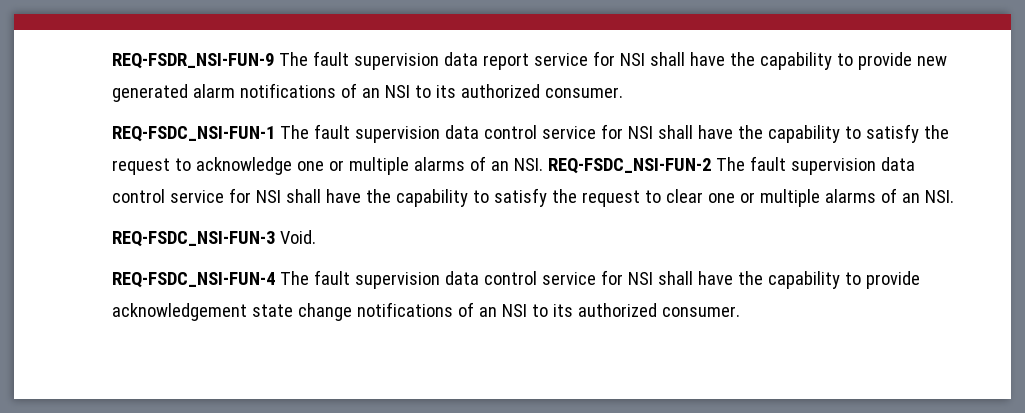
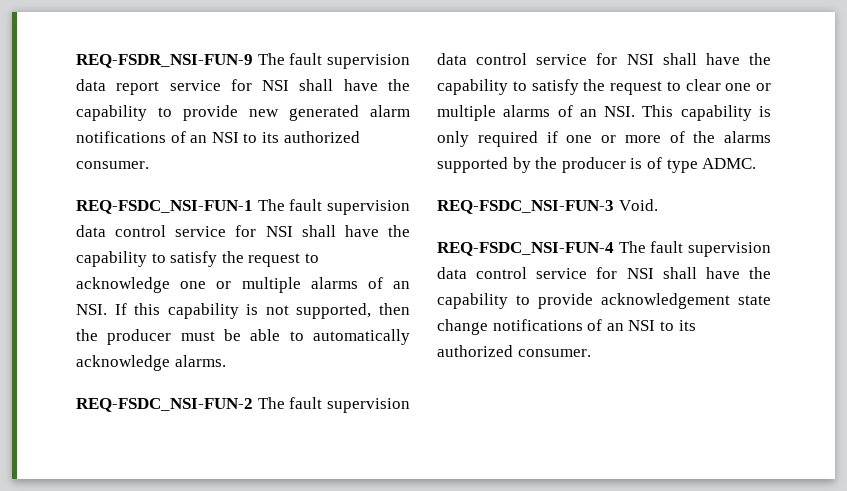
- REQ-FSDC_NSI-FUN-1 The fault supervision data control service for NSI shall have the capability to satisfy the request to acknowledge one or multiple alarms of an NSI. REQ-FSDC_NSI-FUN-2 The fault supervision data control service for NSI shall have the capability to satisfy the request to clear one or multiple alarms of an NSI.
+ REQ-FSDC_NSI-FUN-1 The fault supervision data control service for NSI shall have the capability to satisfy the request to acknowledge one or multiple alarms of an NSI. If this capability is not supported, then the producer must be able to automatically acknowledge alarms.
+ REQ-FSDC_NSI-FUN-2 The fault supervision data control service for NSI shall have the capability to satisfy the request to clear one or multiple alarms of an NSI. This capability is only required if one or more of the alarms supported by the producer is of type ADMC.

